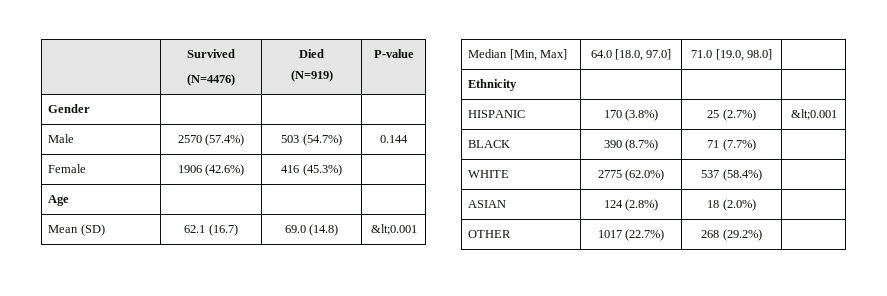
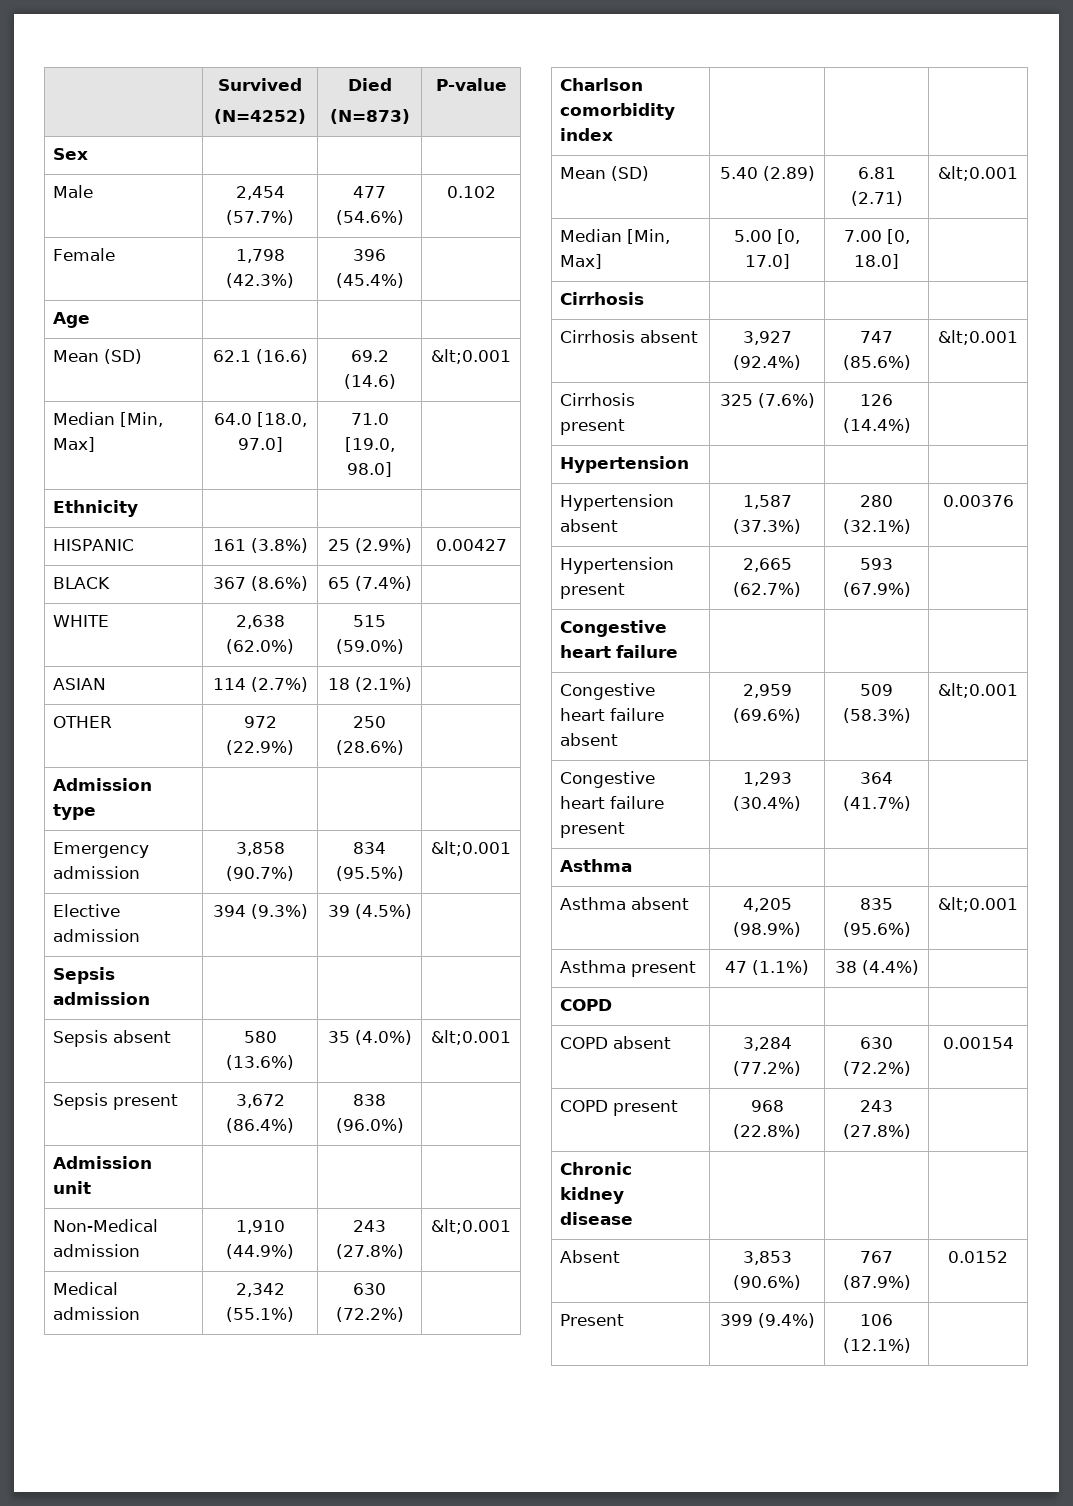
  | Survived
- (N=4476) | Died
- (N=919) | P-value
+ (N=4252) | Died
+ (N=873) | P-value
- Gender | | |
+ Sex | | |
- Male | 2570 (57.4%) | 503 (54.7%) | 0.144
- Female | 1906 (42.6%) | 416 (45.3%) |
+ Male | 2,454 (57.7%) | 477 (54.6%) | 0.102
+ Female | 1,798 (42.3%) | 396 (45.4%) |
- Mean (SD) | 62.1 (16.7) | 69.0 (14.8) | &lt;0.001
+ Mean (SD) | 62.1 (16.6) | 69.2 (14.6) | &lt;0.001
- HISPANIC | 170 (3.8%) | 25 (2.7%) | &lt;0.001
+ HISPANIC | 161 (3.8%) | 25 (2.9%) | 0.00427
- BLACK | 390 (8.7%) | 71 (7.7%) |
+ BLACK | 367 (8.6%) | 65 (7.4%) |
- WHITE | 2775 (62.0%) | 537 (58.4%) |
+ WHITE | 2,638 (62.0%) | 515 (59.0%) |
- ASIAN | 124 (2.8%) | 18 (2.0%) |
+ ASIAN | 114 (2.7%) | 18 (2.1%) |
- OTHER | 1017 (22.7%) | 268 (29.2%) |
+ OTHER | 972 (22.9%) | 250 (28.6%) |
+ Admission type | | |
+ Emergency admission | 3,858 (90.7%) | 834 (95.5%) | &lt;0.001
+ Elective admission | 394 (9.3%) | 39 (4.5%) |
+ Sepsis admission | | |
+ Sepsis absent | 580 (13.6%) | 35 (4.0%) | &lt;0.001
+ Sepsis present | 3,672 (86.4%) | 838 (96.0%) |
+ Admission unit | | |
+ Non-Medical admission | 1,910 (44.9%) | 243 (27.8%) | &lt;0.001
+ Medical admission | 2,342 (55.1%) | 630 (72.2%) |
+ Charlson comorbidity index | | |
+ Mean (SD) | 5.40 (2.89) | 6.81 (2.71) | &lt;0.001
+ Median [Min, Max] | 5.00 [0, 17.0] | 7.00 [0, 18.0] |
+ Cirrhosis | | |
+ Cirrhosis absent | 3,927 (92.4%) | 747 (85.6%) | &lt;0.001
+ Cirrhosis present | 325 (7.6%) | 126 (14.4%) |
+ Hypertension | | |
+ Hypertension absent | 1,587 (37.3%) | 280 (32.1%) | 0.00376
+ Hypertension present | 2,665 (62.7%) | 593 (67.9%) |
+ Congestive heart failure | | |
+ Congestive heart failure absent | 2,959 (69.6%) | 509 (58.3%) | &lt;0.001
+ Congestive heart failure present | 1,293 (30.4%) | 364 (41.7%) |
+ Asthma | | |
+ Asthma absent | 4,205 (98.9%) | 835 (95.6%) | &lt;0.001
+ Asthma present | 47 (1.1%) | 38 (4.4%) |
+ COPD | | |
+ COPD absent | 3,284 (77.2%) | 630 (72.2%) | 0.00154
+ COPD present | 968 (22.8%) | 243 (27.8%) |
+ Chronic kidney disease | | |
+ Absent | 3,853 (90.6%) | 767 (87.9%) | 0.0152
+ Present | 399 (9.4%) | 106 (12.1%) |

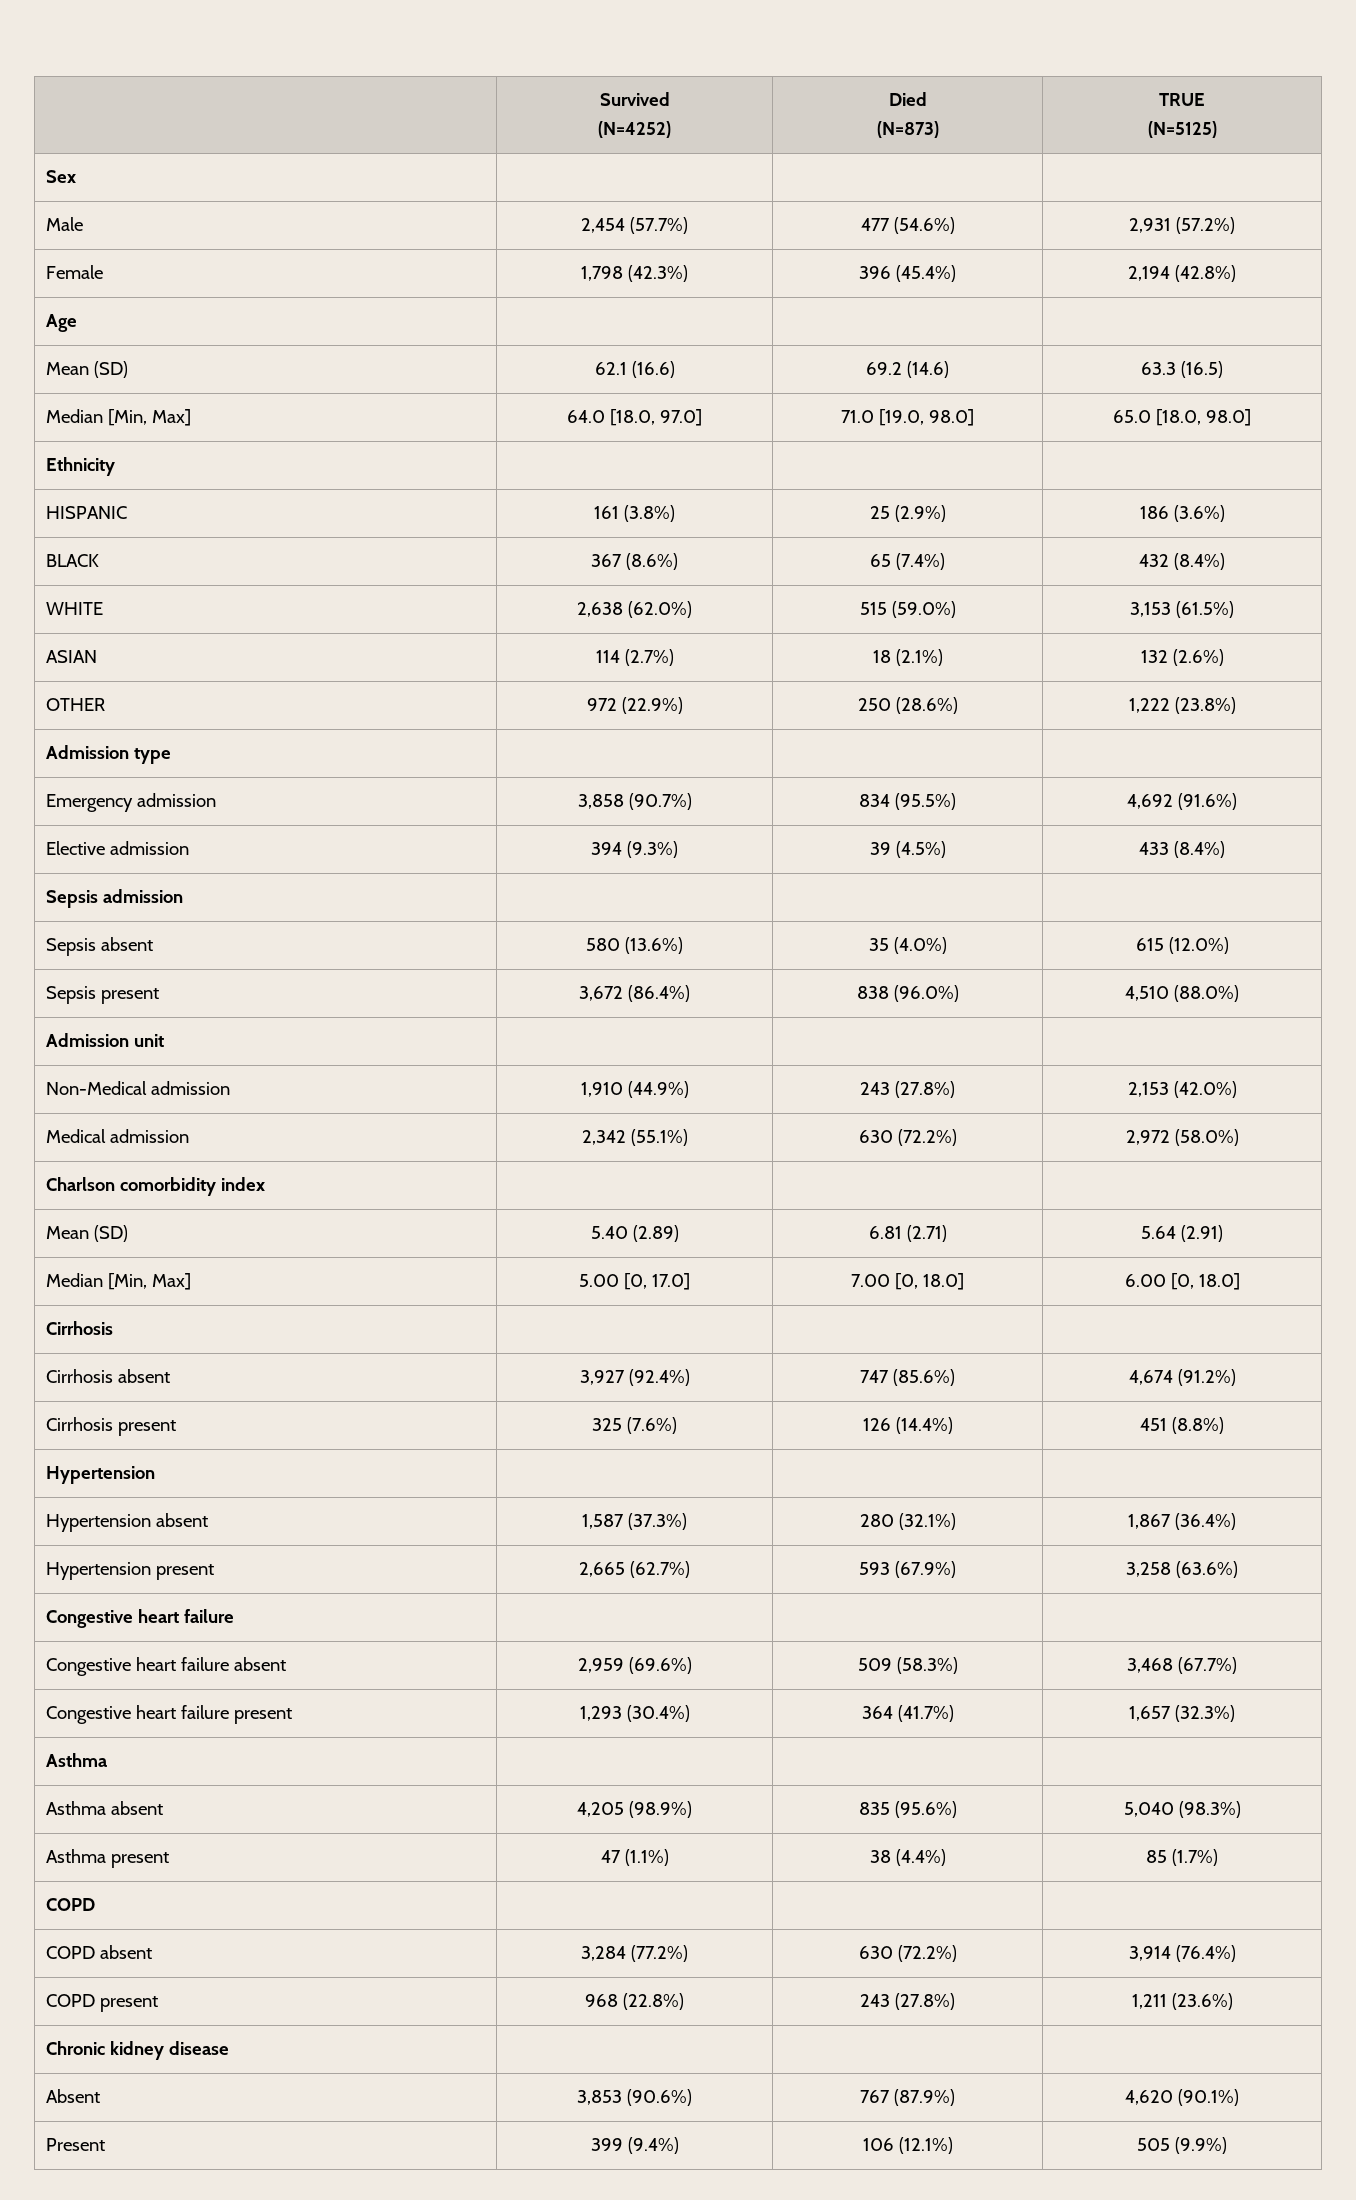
  | Survived
  (N=4252) | Died
- (N=873) | P-value
+ (N=873) | TRUE
+ (N=5125)
- Male | 2,454 (57.7%) | 477 (54.6%) | 0.102
+ Male | 2,454 (57.7%) | 477 (54.6%) | 2,931 (57.2%)
- Female | 1,798 (42.3%) | 396 (45.4%) |
+ Female | 1,798 (42.3%) | 396 (45.4%) | 2,194 (42.8%)
- Mean (SD) | 62.1 (16.6) | 69.2 (14.6) | &lt;0.001
+ Mean (SD) | 62.1 (16.6) | 69.2 (14.6) | 63.3 (16.5)
- Median [Min, Max] | 64.0 [18.0, 97.0] | 71.0 [19.0, 98.0] |
+ Median [Min, Max] | 64.0 [18.0, 97.0] | 71.0 [19.0, 98.0] | 65.0 [18.0, 98.0]
- HISPANIC | 161 (3.8%) | 25 (2.9%) | 0.00427
+ HISPANIC | 161 (3.8%) | 25 (2.9%) | 186 (3.6%)
- BLACK | 367 (8.6%) | 65 (7.4%) |
+ BLACK | 367 (8.6%) | 65 (7.4%) | 432 (8.4%)
- WHITE | 2,638 (62.0%) | 515 (59.0%) |
+ WHITE | 2,638 (62.0%) | 515 (59.0%) | 3,153 (61.5%)
- ASIAN | 114 (2.7%) | 18 (2.1%) |
+ ASIAN | 114 (2.7%) | 18 (2.1%) | 132 (2.6%)
- OTHER | 972 (22.9%) | 250 (28.6%) |
+ OTHER | 972 (22.9%) | 250 (28.6%) | 1,222 (23.8%)
- Emergency admission | 3,858 (90.7%) | 834 (95.5%) | &lt;0.001
+ Emergency admission | 3,858 (90.7%) | 834 (95.5%) | 4,692 (91.6%)
- Elective admission | 394 (9.3%) | 39 (4.5%) |
+ Elective admission | 394 (9.3%) | 39 (4.5%) | 433 (8.4%)
- Sepsis absent | 580 (13.6%) | 35 (4.0%) | &lt;0.001
+ Sepsis absent | 580 (13.6%) | 35 (4.0%) | 615 (12.0%)
- Sepsis present | 3,672 (86.4%) | 838 (96.0%) |
+ Sepsis present | 3,672 (86.4%) | 838 (96.0%) | 4,510 (88.0%)
- Non-Medical admission | 1,910 (44.9%) | 243 (27.8%) | &lt;0.001
+ Non-Medical admission | 1,910 (44.9%) | 243 (27.8%) | 2,153 (42.0%)
- Medical admission | 2,342 (55.1%) | 630 (72.2%) |
+ Medical admission | 2,342 (55.1%) | 630 (72.2%) | 2,972 (58.0%)
- Mean (SD) | 5.40 (2.89) | 6.81 (2.71) | &lt;0.001
+ Mean (SD) | 5.40 (2.89) | 6.81 (2.71) | 5.64 (2.91)
- Median [Min, Max] | 5.00 [0, 17.0] | 7.00 [0, 18.0] |
+ Median [Min, Max] | 5.00 [0, 17.0] | 7.00 [0, 18.0] | 6.00 [0, 18.0]
- Cirrhosis absent | 3,927 (92.4%) | 747 (85.6%) | &lt;0.001
+ Cirrhosis absent | 3,927 (92.4%) | 747 (85.6%) | 4,674 (91.2%)
- Cirrhosis present | 325 (7.6%) | 126 (14.4%) |
+ Cirrhosis present | 325 (7.6%) | 126 (14.4%) | 451 (8.8%)
- Hypertension absent | 1,587 (37.3%) | 280 (32.1%) | 0.00376
+ Hypertension absent | 1,587 (37.3%) | 280 (32.1%) | 1,867 (36.4%)
- Hypertension present | 2,665 (62.7%) | 593 (67.9%) |
+ Hypertension present | 2,665 (62.7%) | 593 (67.9%) | 3,258 (63.6%)
- Congestive heart failure absent | 2,959 (69.6%) | 509 (58.3%) | &lt;0.001
+ Congestive heart failure absent | 2,959 (69.6%) | 509 (58.3%) | 3,468 (67.7%)
- Congestive heart failure present | 1,293 (30.4%) | 364 (41.7%) |
+ Congestive heart failure present | 1,293 (30.4%) | 364 (41.7%) | 1,657 (32.3%)
- Asthma absent | 4,205 (98.9%) | 835 (95.6%) | &lt;0.001
+ Asthma absent | 4,205 (98.9%) | 835 (95.6%) | 5,040 (98.3%)
- Asthma present | 47 (1.1%) | 38 (4.4%) |
+ Asthma present | 47 (1.1%) | 38 (4.4%) | 85 (1.7%)
- COPD absent | 3,284 (77.2%) | 630 (72.2%) | 0.00154
+ COPD absent | 3,284 (77.2%) | 630 (72.2%) | 3,914 (76.4%)
- COPD present | 968 (22.8%) | 243 (27.8%) |
+ COPD present | 968 (22.8%) | 243 (27.8%) | 1,211 (23.6%)
- Absent | 3,853 (90.6%) | 767 (87.9%) | 0.0152
+ Absent | 3,853 (90.6%) | 767 (87.9%) | 4,620 (90.1%)
- Present | 399 (9.4%) | 106 (12.1%) |
+ Present | 399 (9.4%) | 106 (12.1%) | 505 (9.9%)

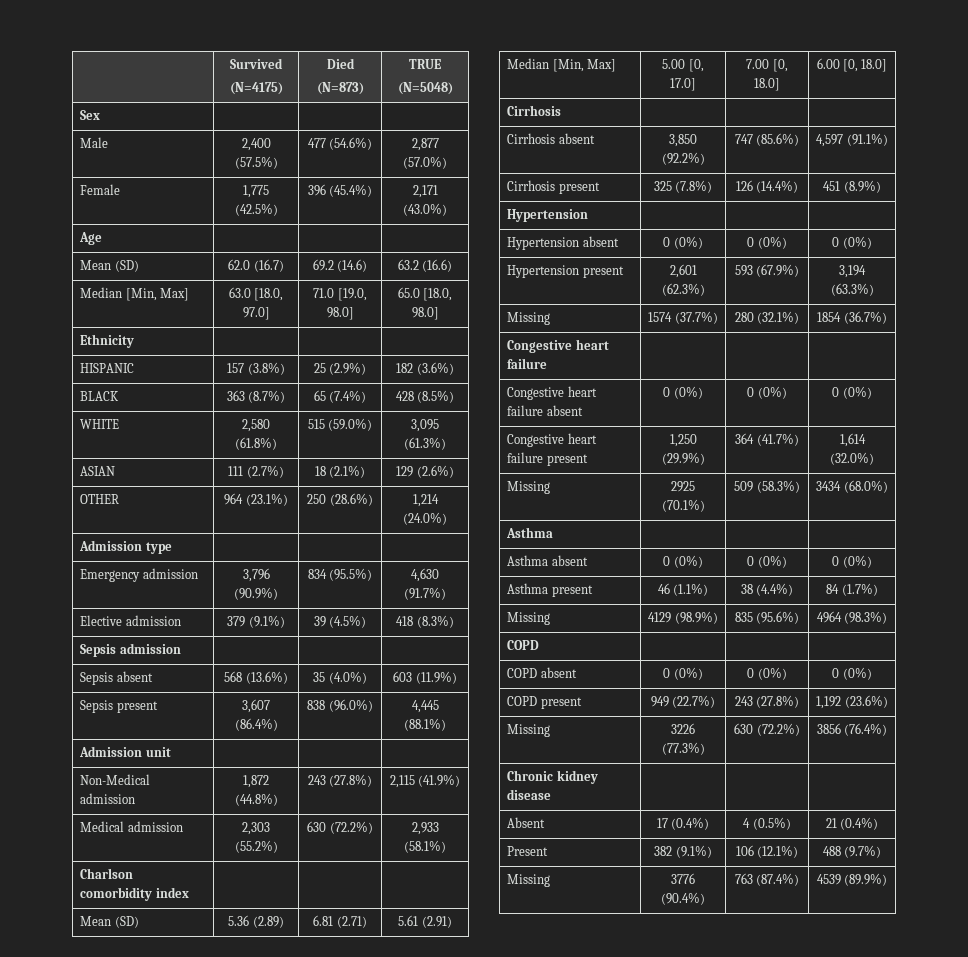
  | Survived
- (N=4252) | Died
+ (N=4175) | Died
  (N=873) | TRUE
- (N=5125)
+ (N=5048)
- Male | 2,454 (57.7%) | 477 (54.6%) | 2,931 (57.2%)
+ Male | 2,400 (57.5%) | 477 (54.6%) | 2,877 (57.0%)
- Female | 1,798 (42.3%) | 396 (45.4%) | 2,194 (42.8%)
+ Female | 1,775 (42.5%) | 396 (45.4%) | 2,171 (43.0%)
- Mean (SD) | 62.1 (16.6) | 69.2 (14.6) | 63.3 (16.5)
- Median [Min, Max] | 64.0 [18.0, 97.0] | 71.0 [19.0, 98.0] | 65.0 [18.0, 98.0]
+ Mean (SD) | 62.0 (16.7) | 69.2 (14.6) | 63.2 (16.6)
+ Median [Min, Max] | 63.0 [18.0, 97.0] | 71.0 [19.0, 98.0] | 65.0 [18.0, 98.0]
- HISPANIC | 161 (3.8%) | 25 (2.9%) | 186 (3.6%)
+ HISPANIC | 157 (3.8%) | 25 (2.9%) | 182 (3.6%)
- BLACK | 367 (8.6%) | 65 (7.4%) | 432 (8.4%)
+ BLACK | 363 (8.7%) | 65 (7.4%) | 428 (8.5%)
- WHITE | 2,638 (62.0%) | 515 (59.0%) | 3,153 (61.5%)
+ WHITE | 2,580 (61.8%) | 515 (59.0%) | 3,095 (61.3%)
- ASIAN | 114 (2.7%) | 18 (2.1%) | 132 (2.6%)
+ ASIAN | 111 (2.7%) | 18 (2.1%) | 129 (2.6%)
- OTHER | 972 (22.9%) | 250 (28.6%) | 1,222 (23.8%)
+ OTHER | 964 (23.1%) | 250 (28.6%) | 1,214 (24.0%)
- Emergency admission | 3,858 (90.7%) | 834 (95.5%) | 4,692 (91.6%)
+ Emergency admission | 3,796 (90.9%) | 834 (95.5%) | 4,630 (91.7%)
- Elective admission | 394 (9.3%) | 39 (4.5%) | 433 (8.4%)
+ Elective admission | 379 (9.1%) | 39 (4.5%) | 418 (8.3%)
- Sepsis absent | 580 (13.6%) | 35 (4.0%) | 615 (12.0%)
+ Sepsis absent | 568 (13.6%) | 35 (4.0%) | 603 (11.9%)
- Sepsis present | 3,672 (86.4%) | 838 (96.0%) | 4,510 (88.0%)
+ Sepsis present | 3,607 (86.4%) | 838 (96.0%) | 4,445 (88.1%)
- Non-Medical admission | 1,910 (44.9%) | 243 (27.8%) | 2,153 (42.0%)
+ Non-Medical admission | 1,872 (44.8%) | 243 (27.8%) | 2,115 (41.9%)
- Medical admission | 2,342 (55.1%) | 630 (72.2%) | 2,972 (58.0%)
+ Medical admission | 2,303 (55.2%) | 630 (72.2%) | 2,933 (58.1%)
- Mean (SD) | 5.40 (2.89) | 6.81 (2.71) | 5.64 (2.91)
+ Mean (SD) | 5.36 (2.89) | 6.81 (2.71) | 5.61 (2.91)
- Cirrhosis absent | 3,927 (92.4%) | 747 (85.6%) | 4,674 (91.2%)
+ Cirrhosis absent | 3,850 (92.2%) | 747 (85.6%) | 4,597 (91.1%)
- Cirrhosis present | 325 (7.6%) | 126 (14.4%) | 451 (8.8%)
+ Cirrhosis present | 325 (7.8%) | 126 (14.4%) | 451 (8.9%)
- Hypertension absent | 1,587 (37.3%) | 280 (32.1%) | 1,867 (36.4%)
- Hypertension present | 2,665 (62.7%) | 593 (67.9%) | 3,258 (63.6%)
+ Hypertension absent | 0 (0%) | 0 (0%) | 0 (0%)
+ Hypertension present | 2,601 (62.3%) | 593 (67.9%) | 3,194 (63.3%)
+ Missing | 1574 (37.7%) | 280 (32.1%) | 1854 (36.7%)
- Congestive heart failure absent | 2,959 (69.6%) | 509 (58.3%) | 3,468 (67.7%)
+ Congestive heart failure absent | 0 (0%) | 0 (0%) | 0 (0%)
- Congestive heart failure present | 1,293 (30.4%) | 364 (41.7%) | 1,657 (32.3%)
+ Congestive heart failure present | 1,250 (29.9%) | 364 (41.7%) | 1,614 (32.0%)
+ Missing | 2925 (70.1%) | 509 (58.3%) | 3434 (68.0%)
  Asthma | | |
- Asthma absent | 4,205 (98.9%) | 835 (95.6%) | 5,040 (98.3%)
+ Asthma absent | 0 (0%) | 0 (0%) | 0 (0%)
+ Asthma present | 46 (1.1%) | 38 (4.4%) | 84 (1.7%)
+ Missing | 4129 (98.9%) | 835 (95.6%) | 4964 (98.3%)
- Asthma present | 47 (1.1%) | 38 (4.4%) | 85 (1.7%)
  COPD | | |
- COPD absent | 3,284 (77.2%) | 630 (72.2%) | 3,914 (76.4%)
+ COPD absent | 0 (0%) | 0 (0%) | 0 (0%)
+ COPD present | 949 (22.7%) | 243 (27.8%) | 1,192 (23.6%)
+ Missing | 3226 (77.3%) | 630 (72.2%) | 3856 (76.4%)
- COPD present | 968 (22.8%) | 243 (27.8%) | 1,211 (23.6%)
  Chronic kidney disease | | |
- Absent | 3,853 (90.6%) | 767 (87.9%) | 4,620 (90.1%)
+ Absent | 17 (0.4%) | 4 (0.5%) | 21 (0.4%)
- Present | 399 (9.4%) | 106 (12.1%) | 505 (9.9%)
+ Present | 382 (9.1%) | 106 (12.1%) | 488 (9.7%)
+ Missing | 3776 (90.4%) | 763 (87.4%) | 4539 (89.9%)

